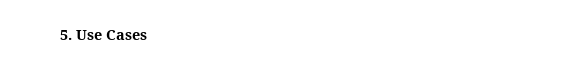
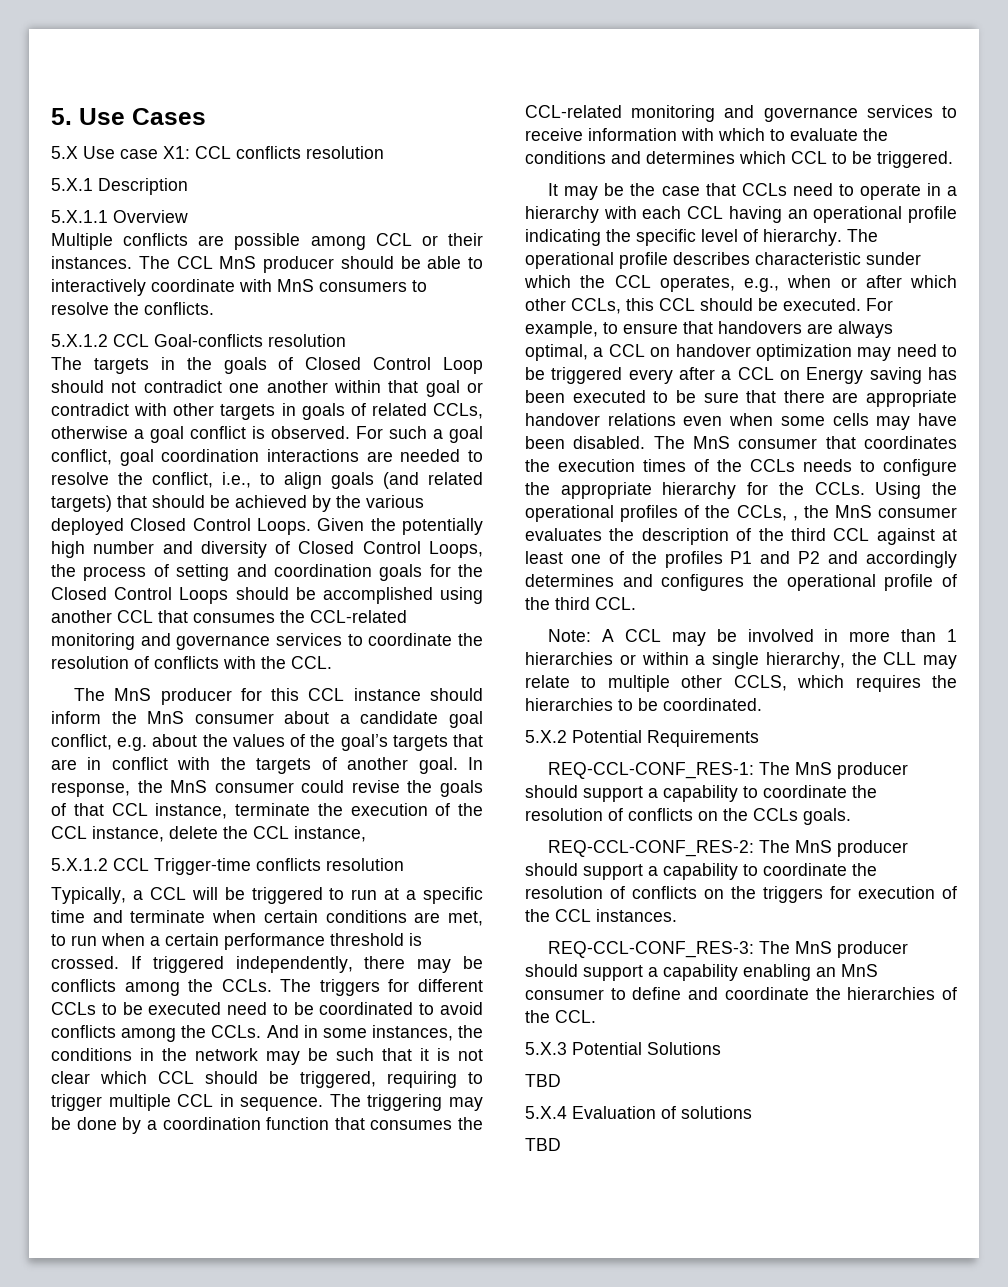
+ 5.X Use case X1: CCL conflicts resolution
+ 5.X.1 Description
+ 5.X.1.1 Overview
+ Multiple conflicts are possible among CCL or their instances. The CCL MnS producer should be able to interactively coordinate with MnS consumers to resolve the conflicts.
+ 5.X.1.2 CCL Goal-conflicts resolution
+ The targets in the goals of Closed Control Loop should not contradict one another within that goal or contradict with other targets in goals of related CCLs, otherwise a goal conflict is observed. For such a goal conflict, goal coordination interactions are needed to resolve the conflict, i.e., to align goals (and related targets) that should be achieved by the various deployed Closed Control Loops. Given the potentially high number and diversity of Closed Control Loops, the process of setting and coordination goals for the Closed Control Loops should be accomplished using another CCL that consumes the CCL-related monitoring and governance services to coordinate the resolution of conflicts with the CCL.
+ The MnS producer for this CCL instance should inform the MnS consumer about a candidate goal conflict, e.g. about the values of the goal’s targets that are in conflict with the targets of another goal. In response, the MnS consumer could revise the goals of that CCL instance, terminate the execution of the CCL instance, delete the CCL instance,
+ 5.X.1.2 CCL Trigger-time conflicts resolution
+ Typically, a CCL will be triggered to run at a specific time and terminate when certain conditions are met, to run when a certain performance threshold is crossed. If triggered independently, there may be conflicts among the CCLs. The triggers for different CCLs to be executed need to be coordinated to avoid conflicts among the CCLs. And in some instances, the conditions in the network may be such that it is not clear which CCL should be triggered, requiring to trigger multiple CCL in sequence. The triggering may be done by a coordination function that consumes the CCL-related monitoring and governance services to receive information with which to evaluate the conditions and determines which CCL to be triggered.
+ It may be the case that CCLs need to operate in a hierarchy with each CCL having an operational profile indicating the specific level of hierarchy. The operational profile describes characteristic sunder which the CCL operates, e.g., when or after which other CCLs, this CCL should be executed. For example, to ensure that handovers are always optimal, a CCL on handover optimization may need to be triggered every after a CCL on Energy saving has been executed to be sure that there are appropriate handover relations even when some cells may have been disabled. The MnS consumer that coordinates the execution times of the CCLs needs to configure the appropriate hierarchy for the CCLs. Using the operational profiles of the CCLs, , the MnS consumer evaluates the description of the third CCL against at least one of the profiles P1 and P2 and accordingly determines and configures the operational profile of the third CCL.
+ Note: A CCL may be involved in more than 1 hierarchies or within a single hierarchy, the CLL may relate to multiple other CCLS, which requires the hierarchies to be coordinated.
+ 5.X.2 Potential Requirements
+ REQ-CCL-CONF_RES-1: The MnS producer should support a capability to coordinate the resolution of conflicts on the CCLs goals.
+ REQ-CCL-CONF_RES-2: The MnS producer should support a capability to coordinate the resolution of conflicts on the triggers for execution of the CCL instances.
+ REQ-CCL-CONF_RES-3: The MnS producer should support a capability enabling an MnS consumer to define and coordinate the hierarchies of the CCL.
+ 5.X.3 Potential Solutions
+ TBD
+ 5.X.4 Evaluation of solutions
+ TBD

